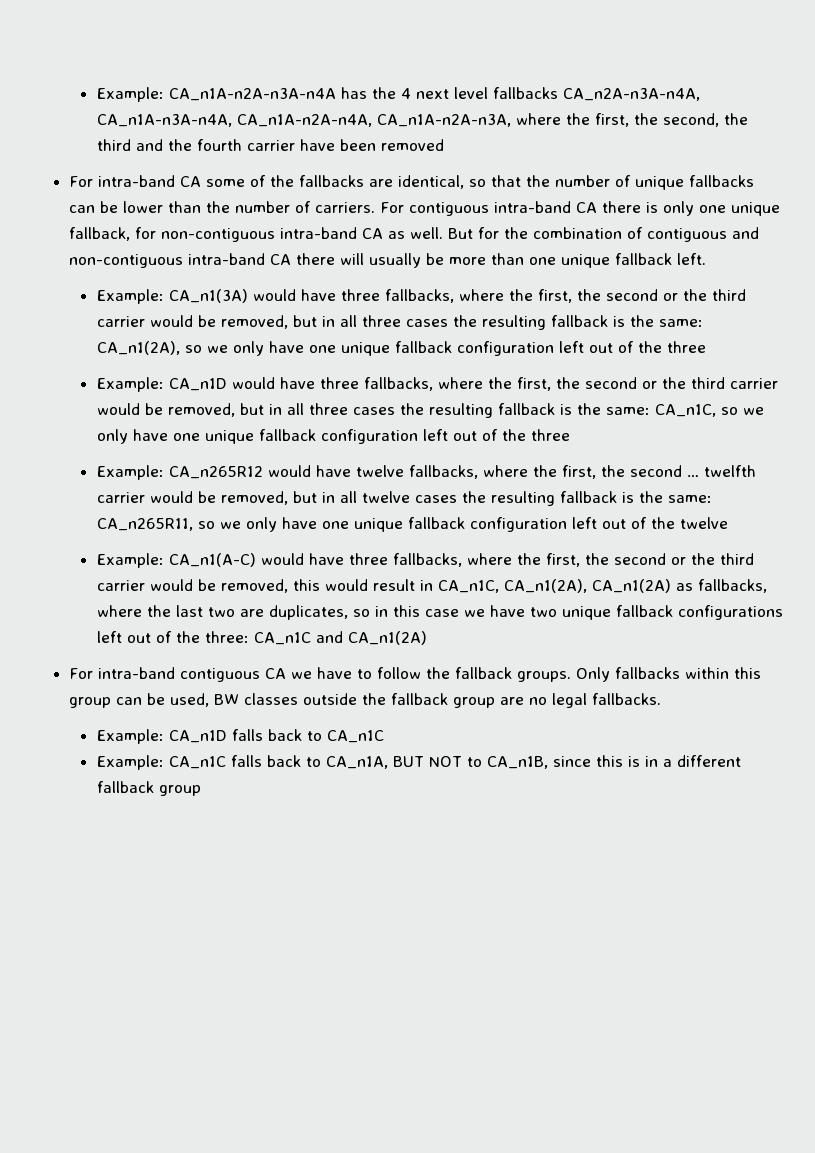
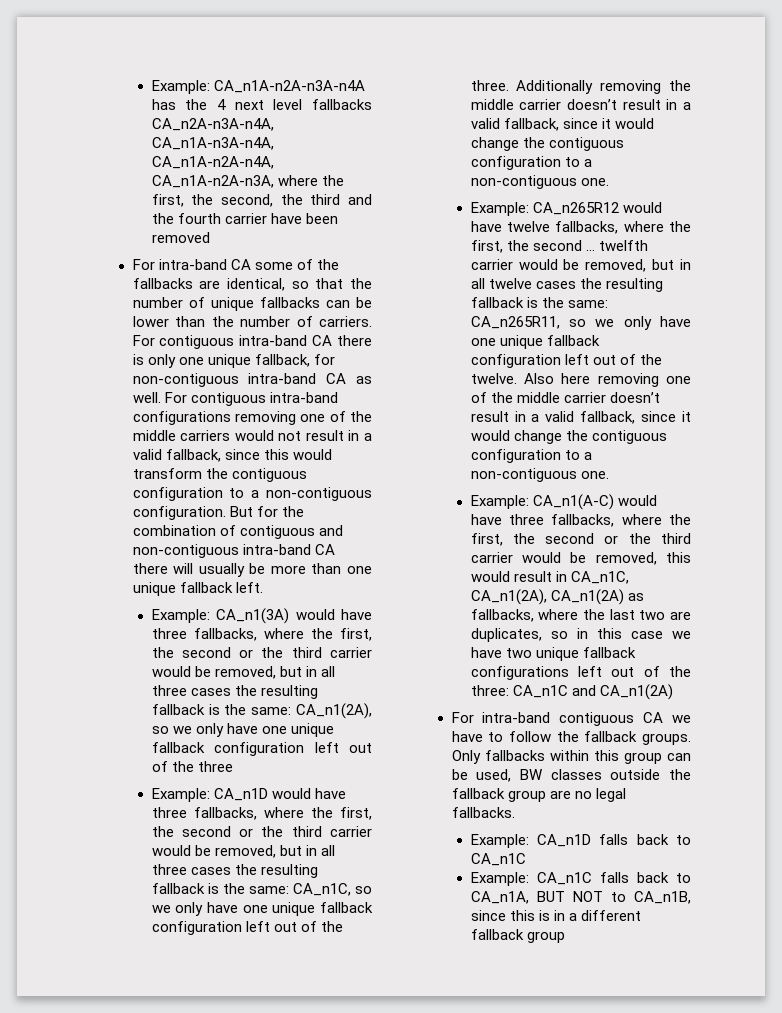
+ For contiguous intra-band configurations removing one of the middle carriers would not result in a valid fallback, since this would transform the contiguous configuration to a non-contiguous configuration.
- Example: CA_n1D would have three fallbacks, where the first, the second or the third carrier would be removed, but in all three cases the resulting fallback is the same: CA_n1C, so we only have one unique fallback configuration left out of the three
+ Example: CA_n1D would have three fallbacks, where the first, the second or the third carrier would be removed, but in all three cases the resulting fallback is the same: CA_n1C, so we only have one unique fallback configuration left out of the three. Additionally removing the middle carrier doesn’t result in a valid fallback, since it would change the contiguous configuration to a non-contiguous one.
- Example: CA_n265R12 would have twelve fallbacks, where the first, the second … twelfth carrier would be removed, but in all twelve cases the resulting fallback is the same: CA_n265R11, so we only have one unique fallback configuration left out of the twelve
+ Example: CA_n265R12 would have twelve fallbacks, where the first, the second … twelfth carrier would be removed, but in all twelve cases the resulting fallback is the same: CA_n265R11, so we only have one unique fallback configuration left out of the twelve. Also here removing one of the middle carrier doesn’t result in a valid fallback, since it would change the contiguous configuration to a non-contiguous one.

